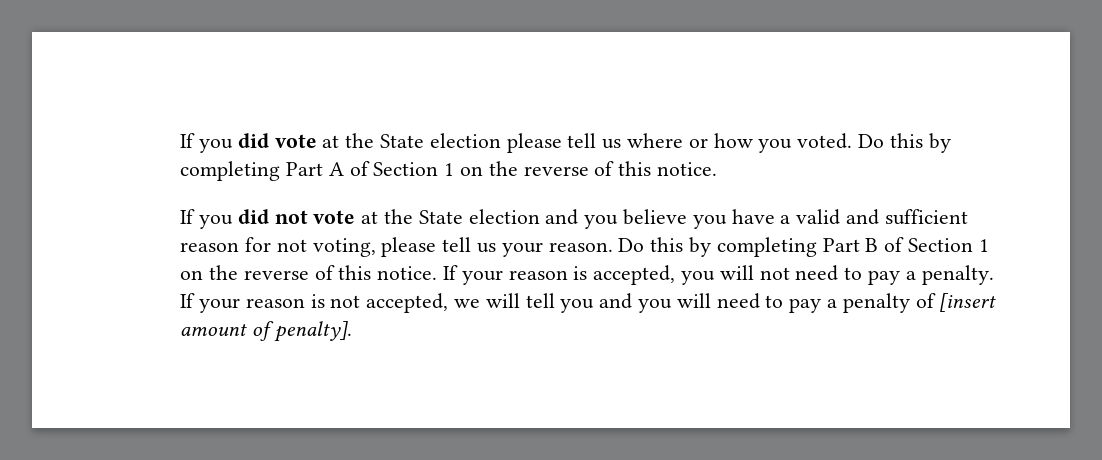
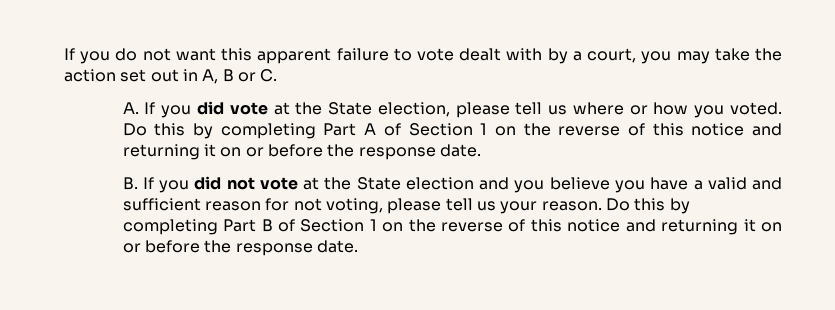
- If you did vote at the State election please tell us where or how you voted.
+ If you do not want this apparent failure to vote dealt with by a court, you may take the action set out in A, B or C.
+ A. If you did vote at the State election, please tell us where or how you voted.
- Do this by completing Part A of Section 1 on the reverse of this notice.
- If you did not vote at the State election and you believe you have a valid and sufficient reason for not voting, please tell us your reason.
+ Do this by completing Part A of Section 1 on the reverse of this notice and returning it on or before the response date.
+ B. If you did not vote at the State election and you believe you have a valid and sufficient reason for not voting, please tell us your reason.
- Do this by completing Part B of Section 1 on the reverse of this notice. If your reason is accepted, you will not need to pay a penalty. If your reason is not accepted, we will tell you and you will need to pay a penalty of [insert amount of penalty].
+ Do this by completing Part B of Section 1 on the reverse of this notice and returning it on or before the response date.

